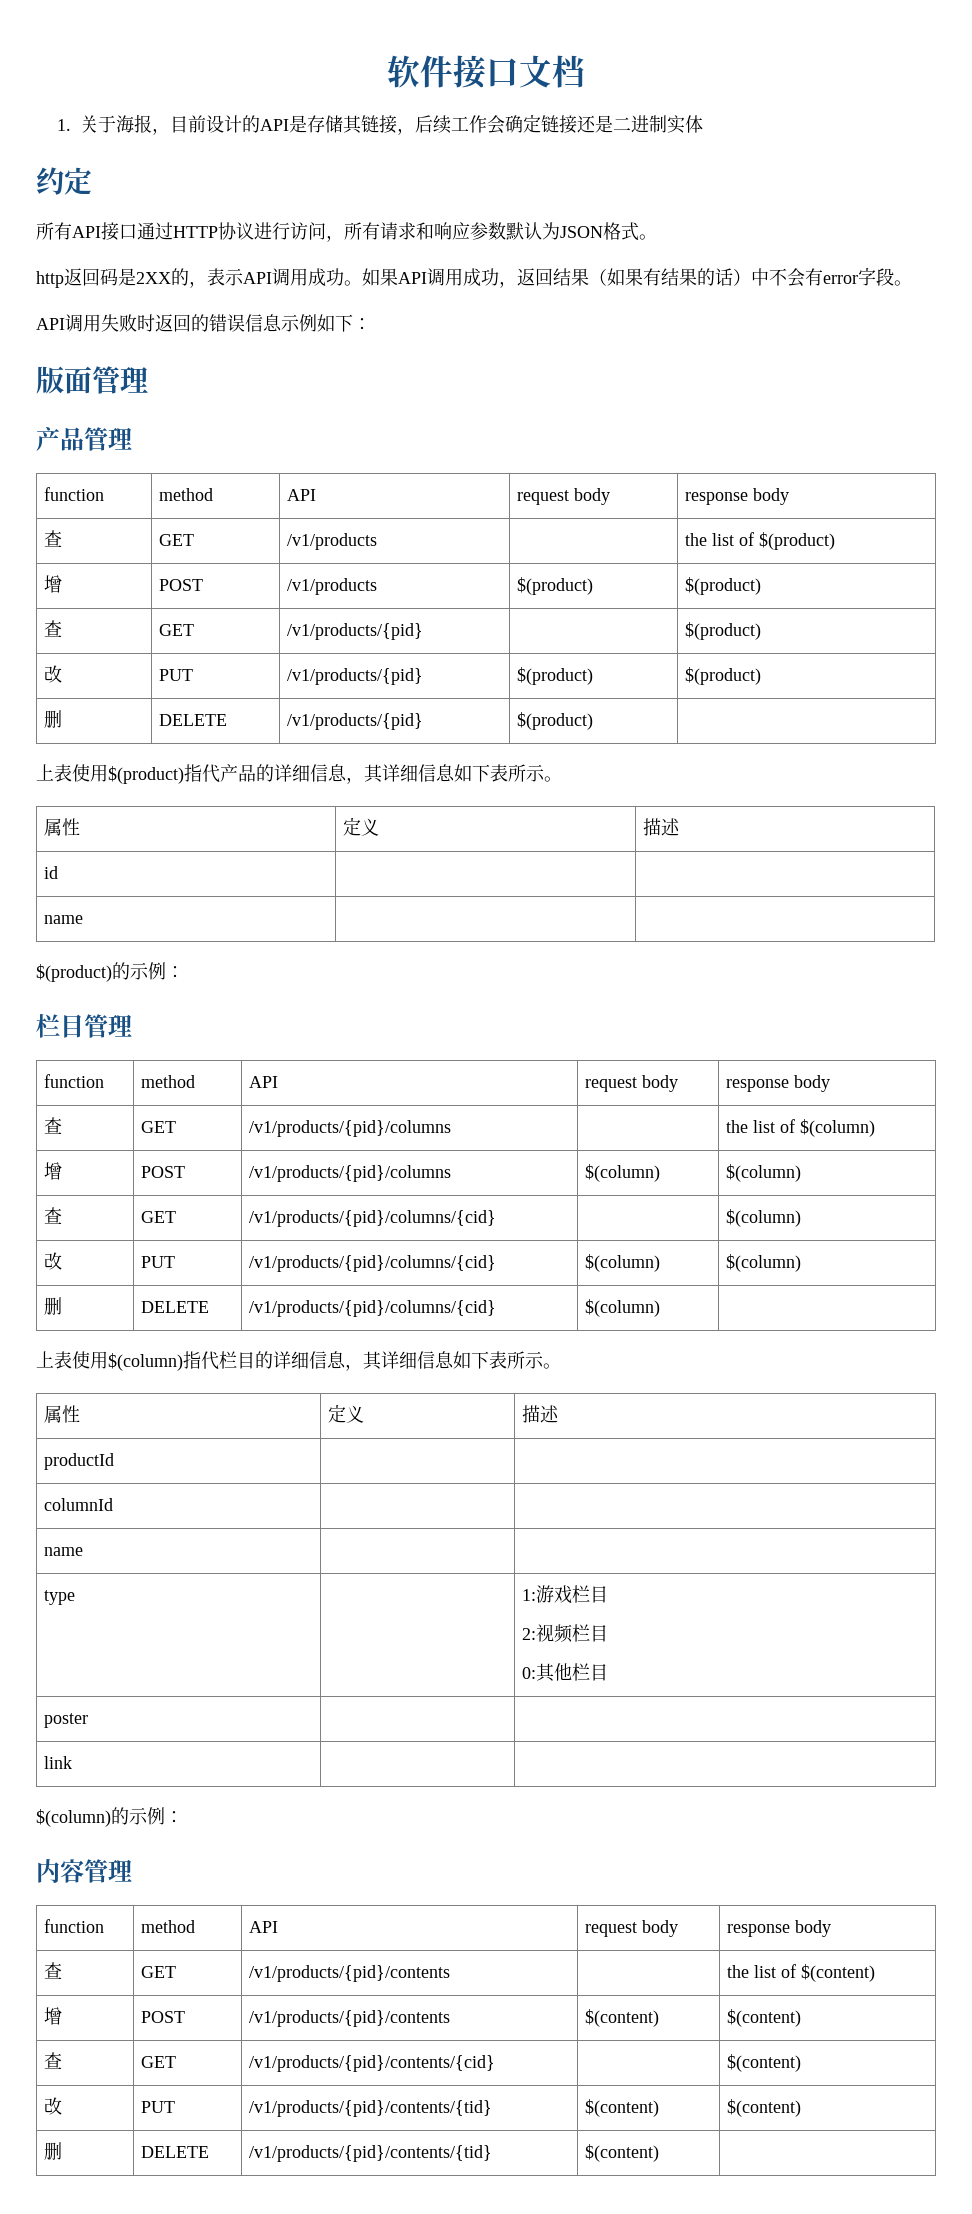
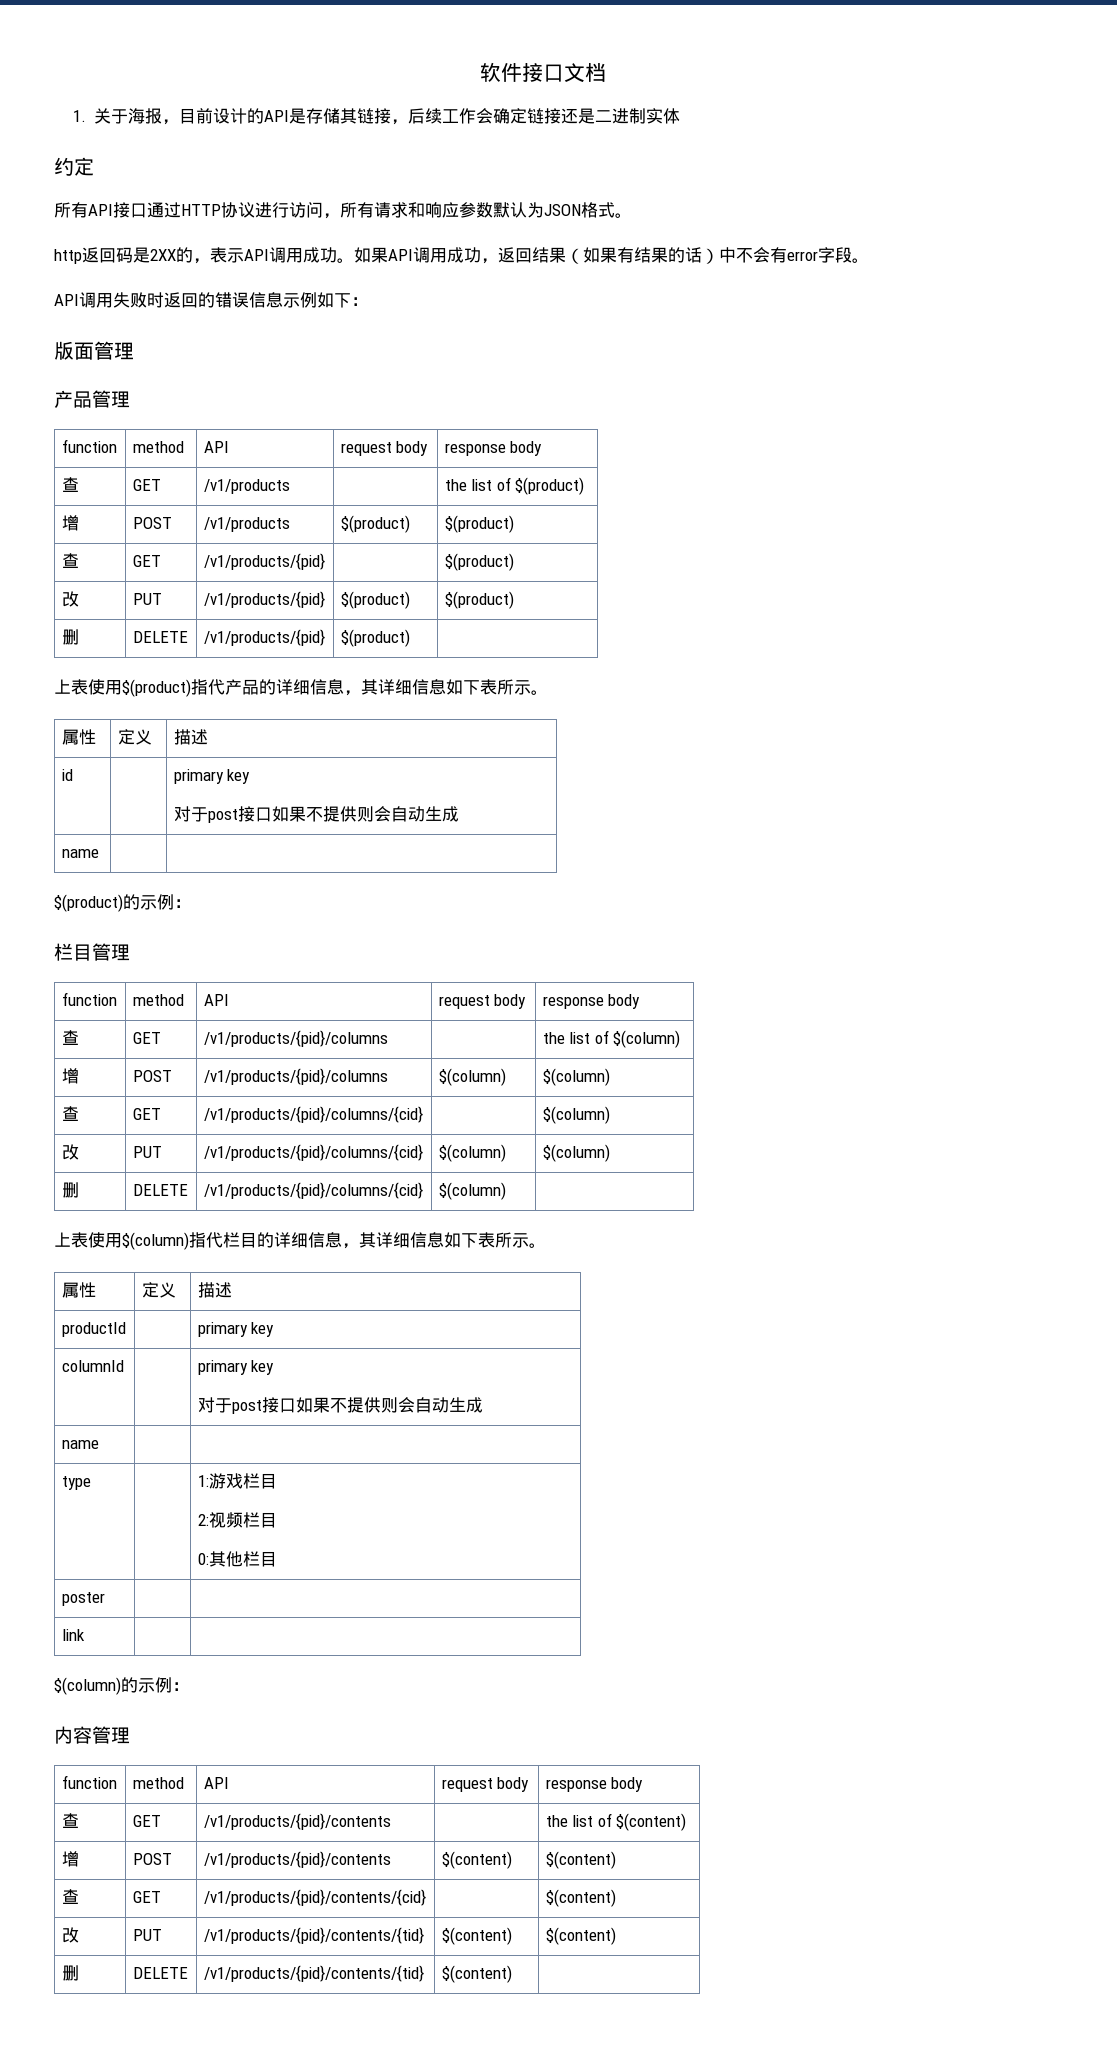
- id | |
+ id | | primary key
+ 对于post接口如果不提供则会自动生成
- productId | |
+ productId | | primary key
- columnId | |
+ columnId | | primary key
+ 对于post接口如果不提供则会自动生成

